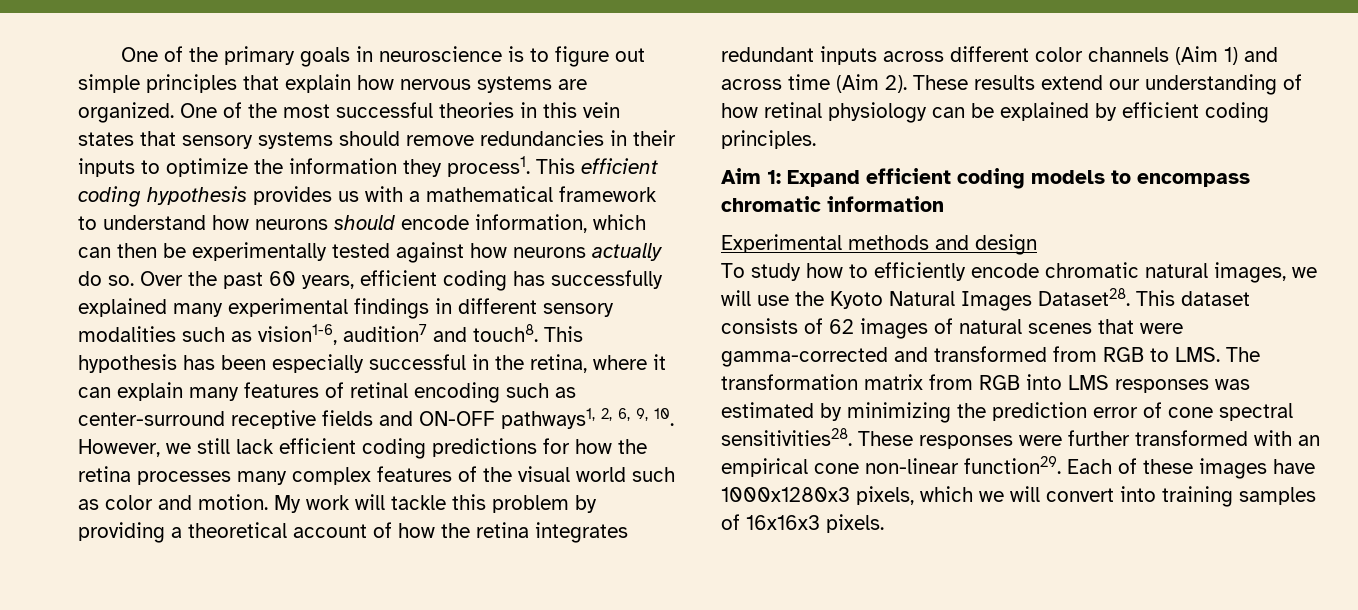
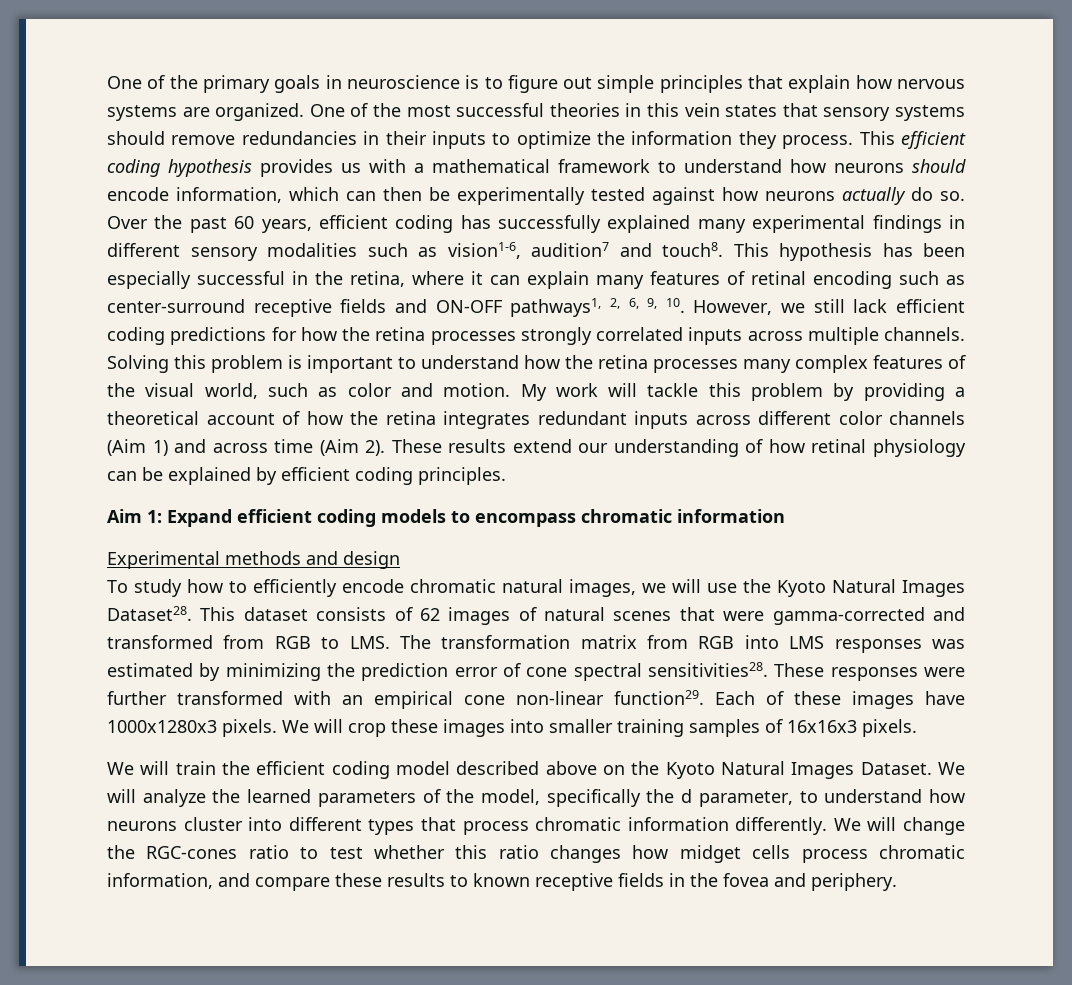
- One of the most successful theories in this vein states that sensory systems should remove redundancies in their inputs to optimize the information they process1.
+ One of the most successful theories in this vein states that sensory systems should remove redundancies in their inputs to optimize the information they process.
- This hypothesis has been especially successful in the retina, where it can explain many features of retinal encoding such as center-surround receptive fields and ON-OFF pathways1, 2, 6, 9, 10. However, we still lack efficient coding predictions for how the retina processes many complex features of the visual world such as color and motion.
+ This hypothesis has been especially successful in the retina, where it can explain many features of retinal encoding such as center-surround receptive fields and ON-OFF pathways1, 2, 6, 9, 10. However, we still lack efficient coding predictions for how the retina processes strongly correlated inputs across multiple channels. Solving this problem is important to understand how the retina processes many complex features of the visual world, such as color and motion.
- Each of these images have 1000x1280x3 pixels, which we will convert into training samples of 16x16x3 pixels.
+ Each of these images have 1000x1280x3 pixels. We will crop these images into smaller training samples of 16x16x3 pixels.
+ We will train the efficient coding model described above on the Kyoto Natural Images Dataset. We will analyze the learned parameters of the model, specifically the d parameter, to understand how neurons cluster into different types that process chromatic information differently. We will change the RGC-cones ratio to test whether this ratio changes how midget cells process chromatic information, and compare these results to known receptive fields in the fovea and periphery.

